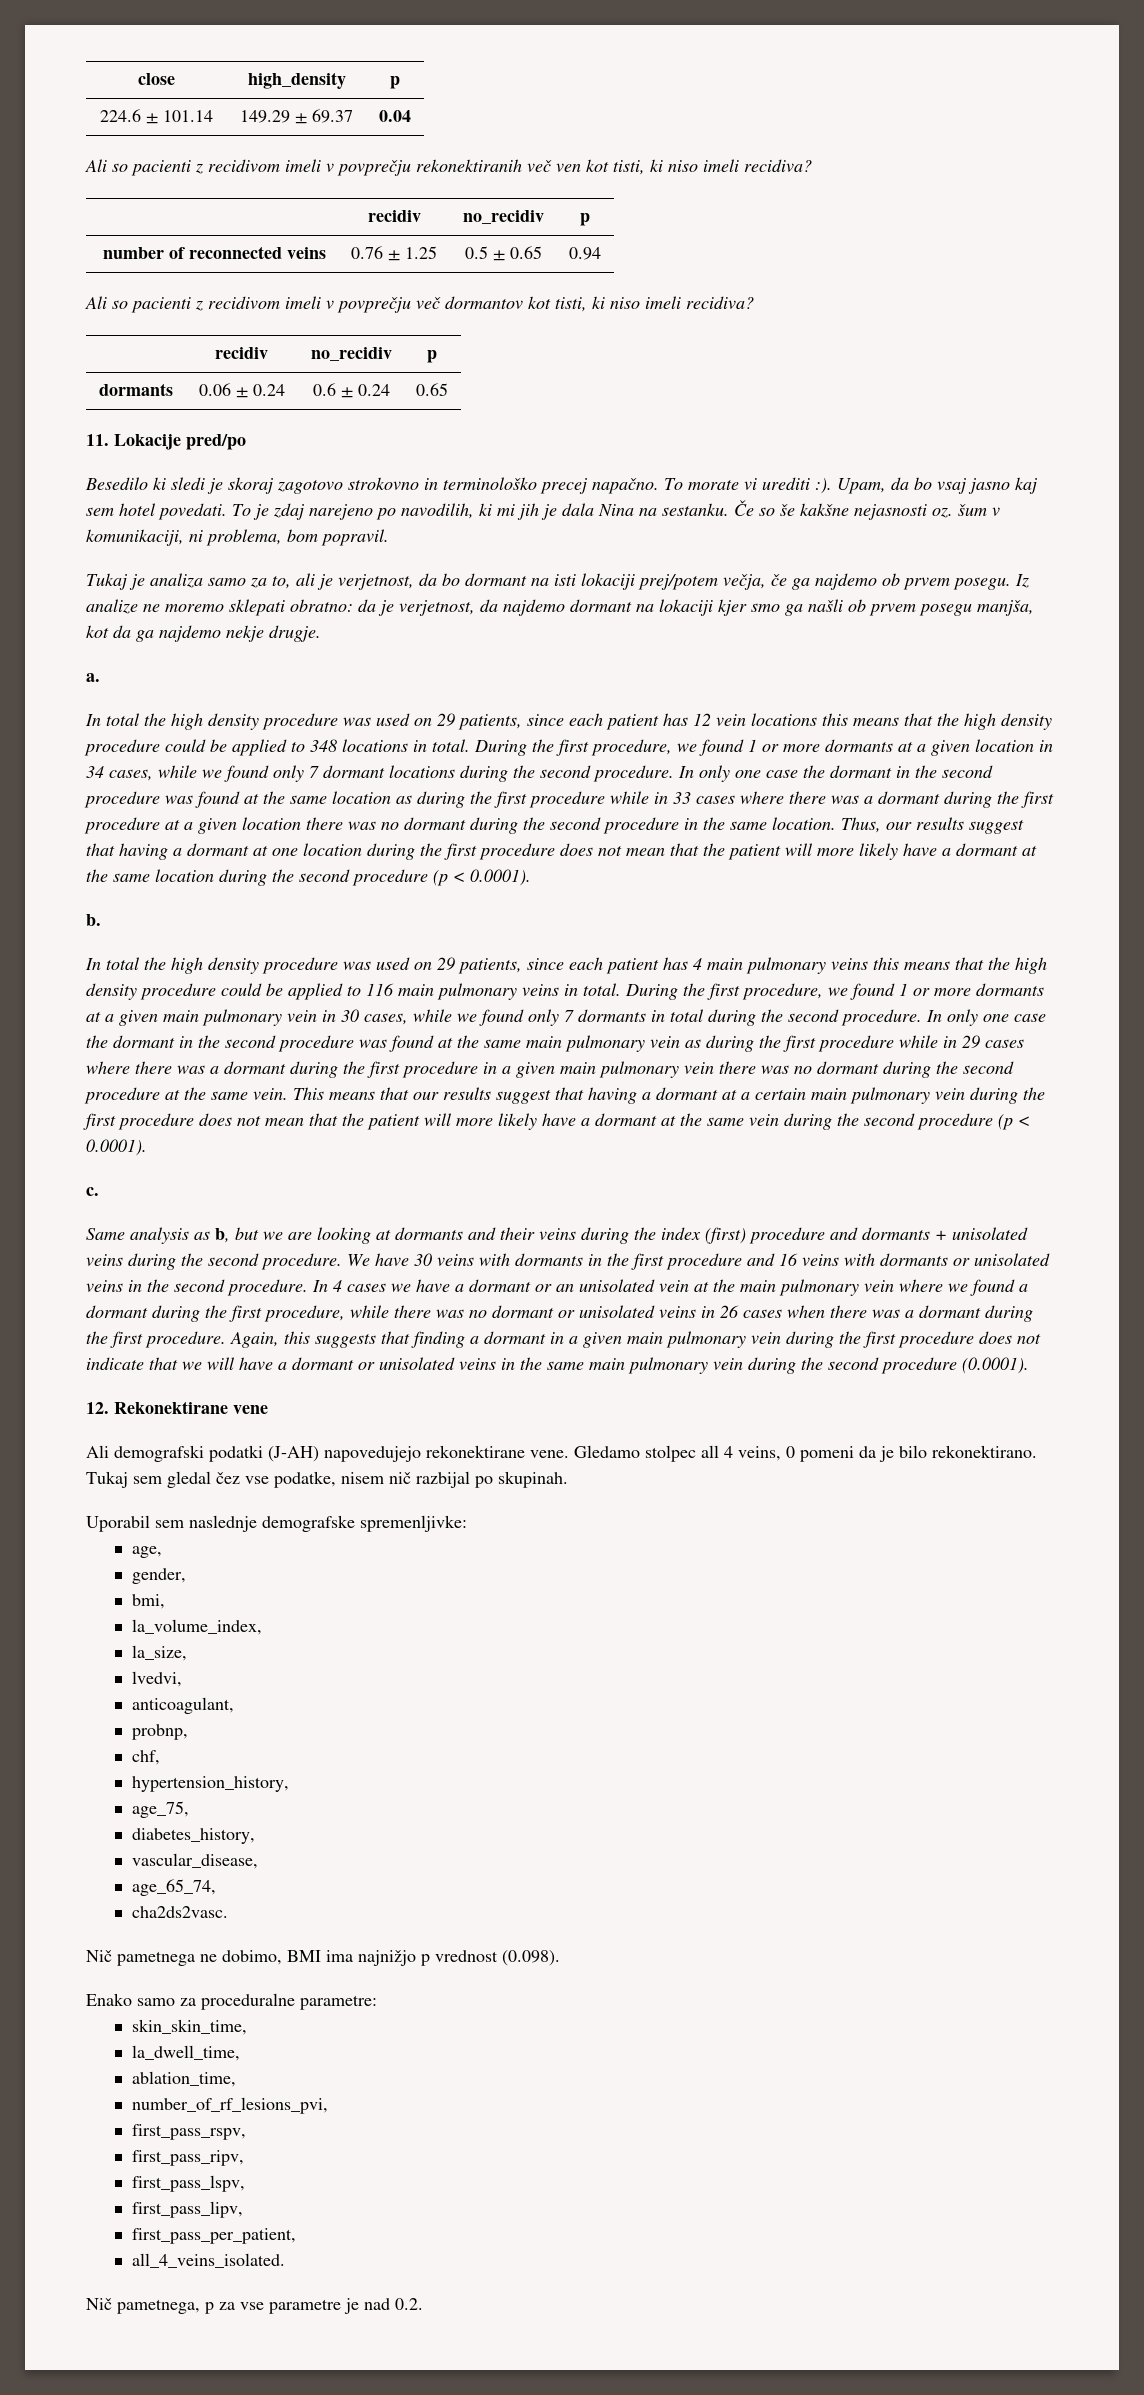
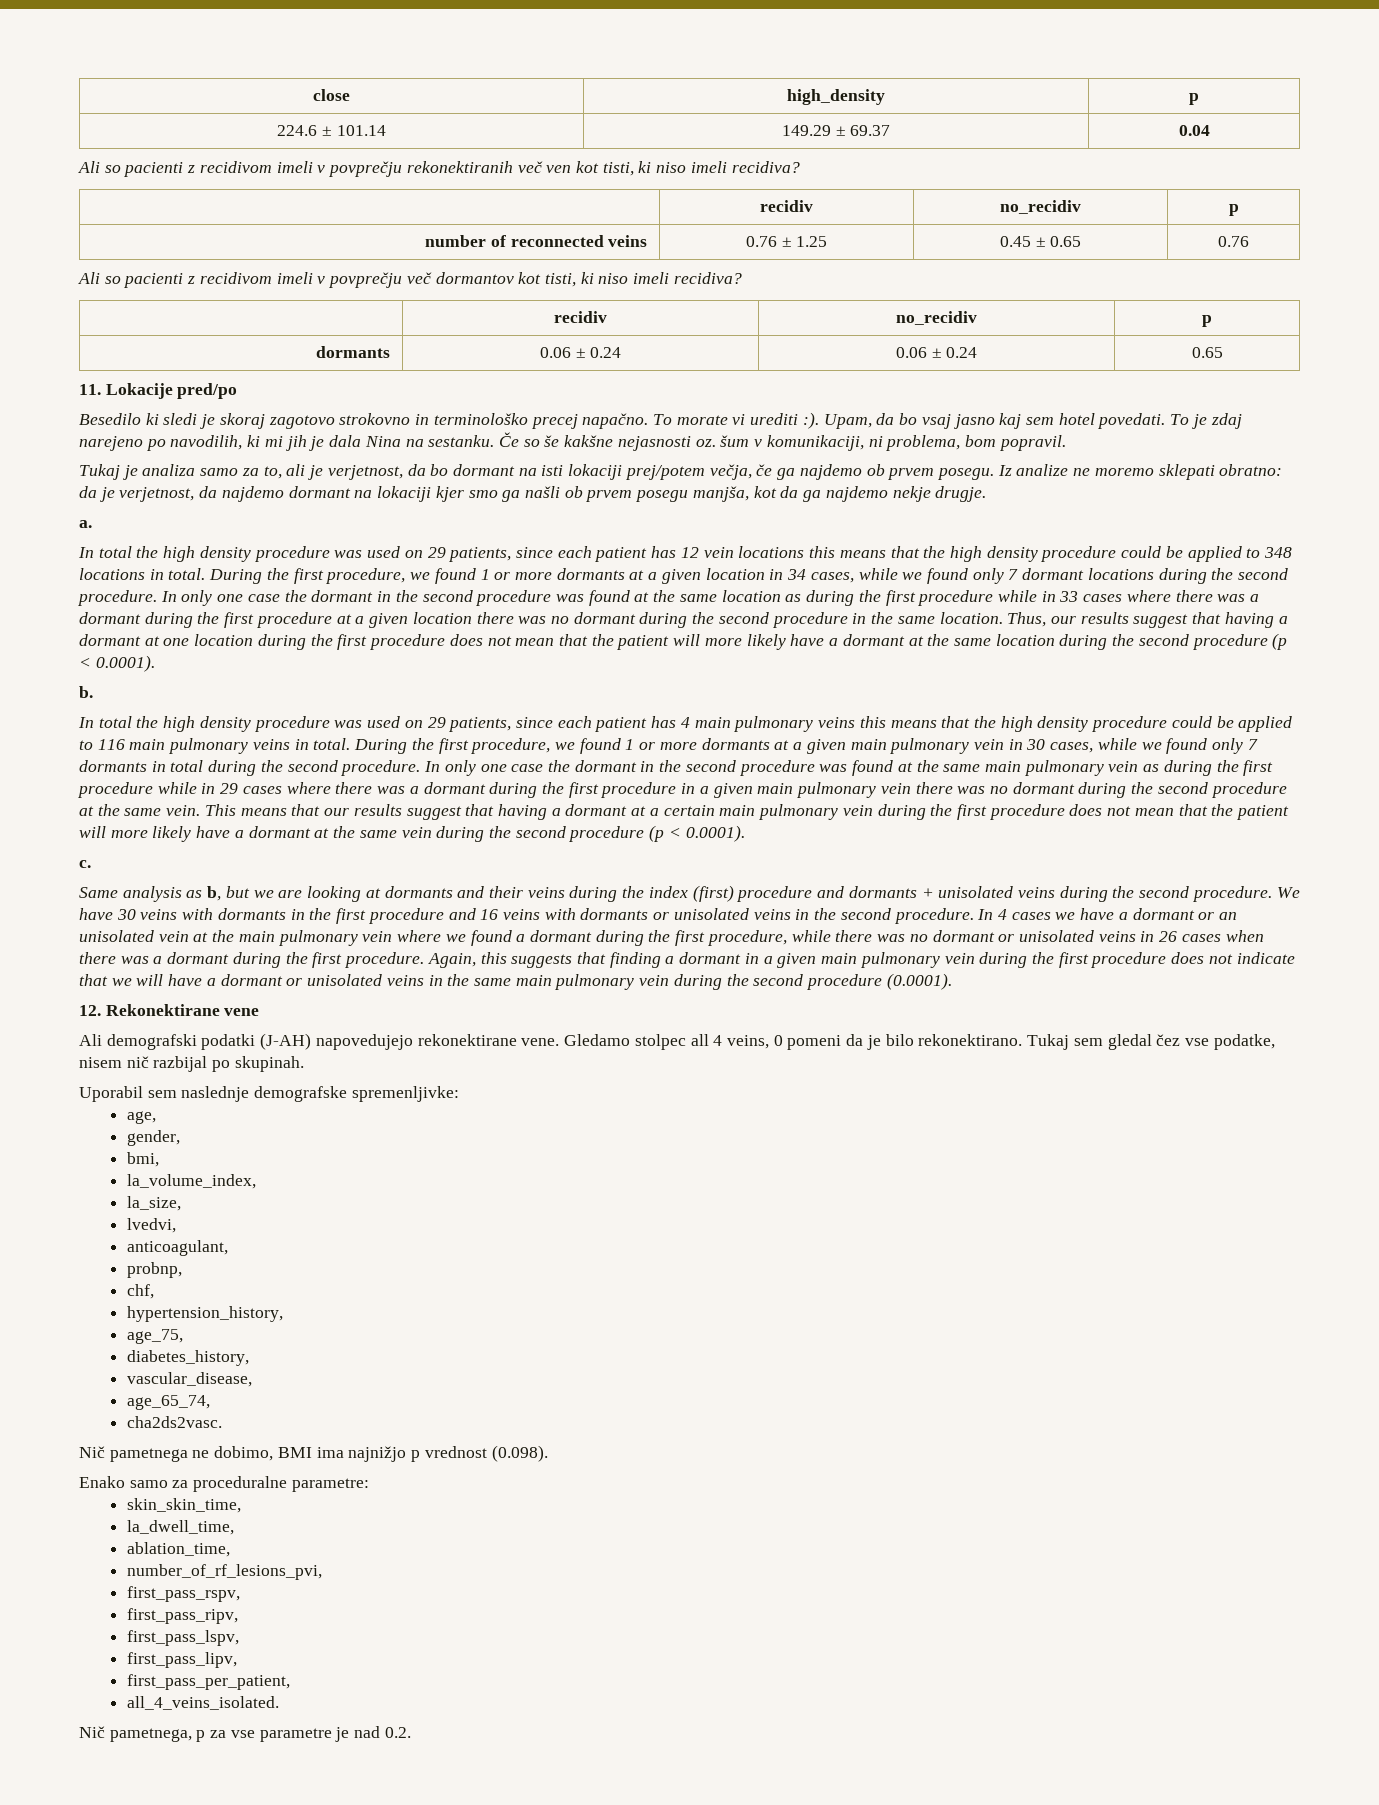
- number of reconnected veins | 0.76 ± 1.25 | 0.5 ± 0.65 | 0.94
+ number of reconnected veins | 0.76 ± 1.25 | 0.45 ± 0.65 | 0.76
- dormants | 0.06 ± 0.24 | 0.6 ± 0.24 | 0.65
+ dormants | 0.06 ± 0.24 | 0.06 ± 0.24 | 0.65

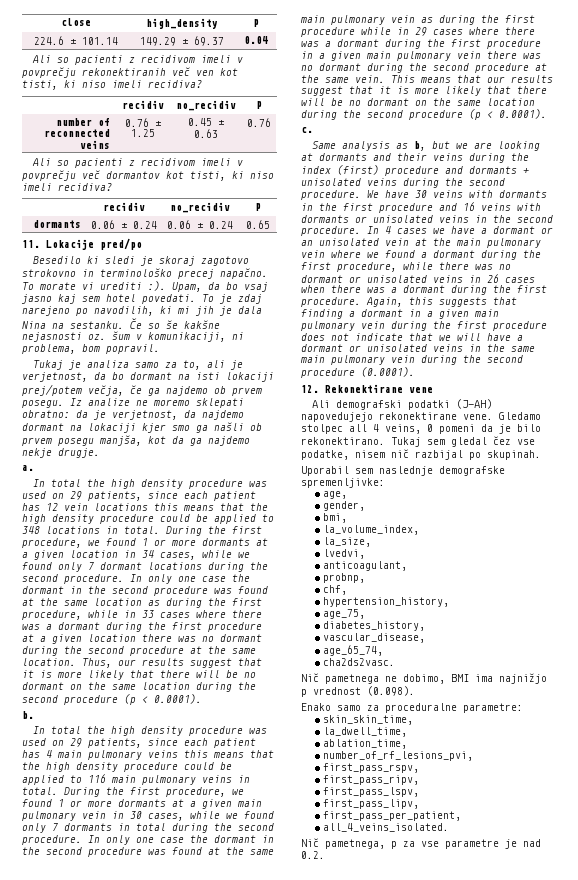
- number of reconnected veins | 0.76 ± 1.25 | 0.45 ± 0.65 | 0.76
+ number of reconnected veins | 0.76 ± 1.25 | 0.45 ± 0.63 | 0.76
- In only one case the dormant in the second procedure was found at the same location as during the first procedure while in 33 cases where there was a dormant during the first procedure at a given location there was no dormant during the second procedure in the same location.
+ In only one case the dormant in the second procedure was found at the same location as during the first procedure, while in 33 cases where there was a dormant during the first procedure at a given location there was no dormant during the second procedure at the same location.
- Thus, our results suggest that having a dormant at one location during the first procedure does not mean that the patient will more likely have a dormant at the same location during the second procedure (p < 0.0001).
+ Thus, our results suggest that it is more likely that there will be no dormant on the same location during the second procedure (p < 0.0001).
- This means that our results suggest that having a dormant at a certain main pulmonary vein during the first procedure does not mean that the patient will more likely have a dormant at the same vein during the second procedure (p < 0.0001).
+ This means that our results suggest that it is more likely that there will be no dormant on the same location during the second procedure (p < 0.0001).

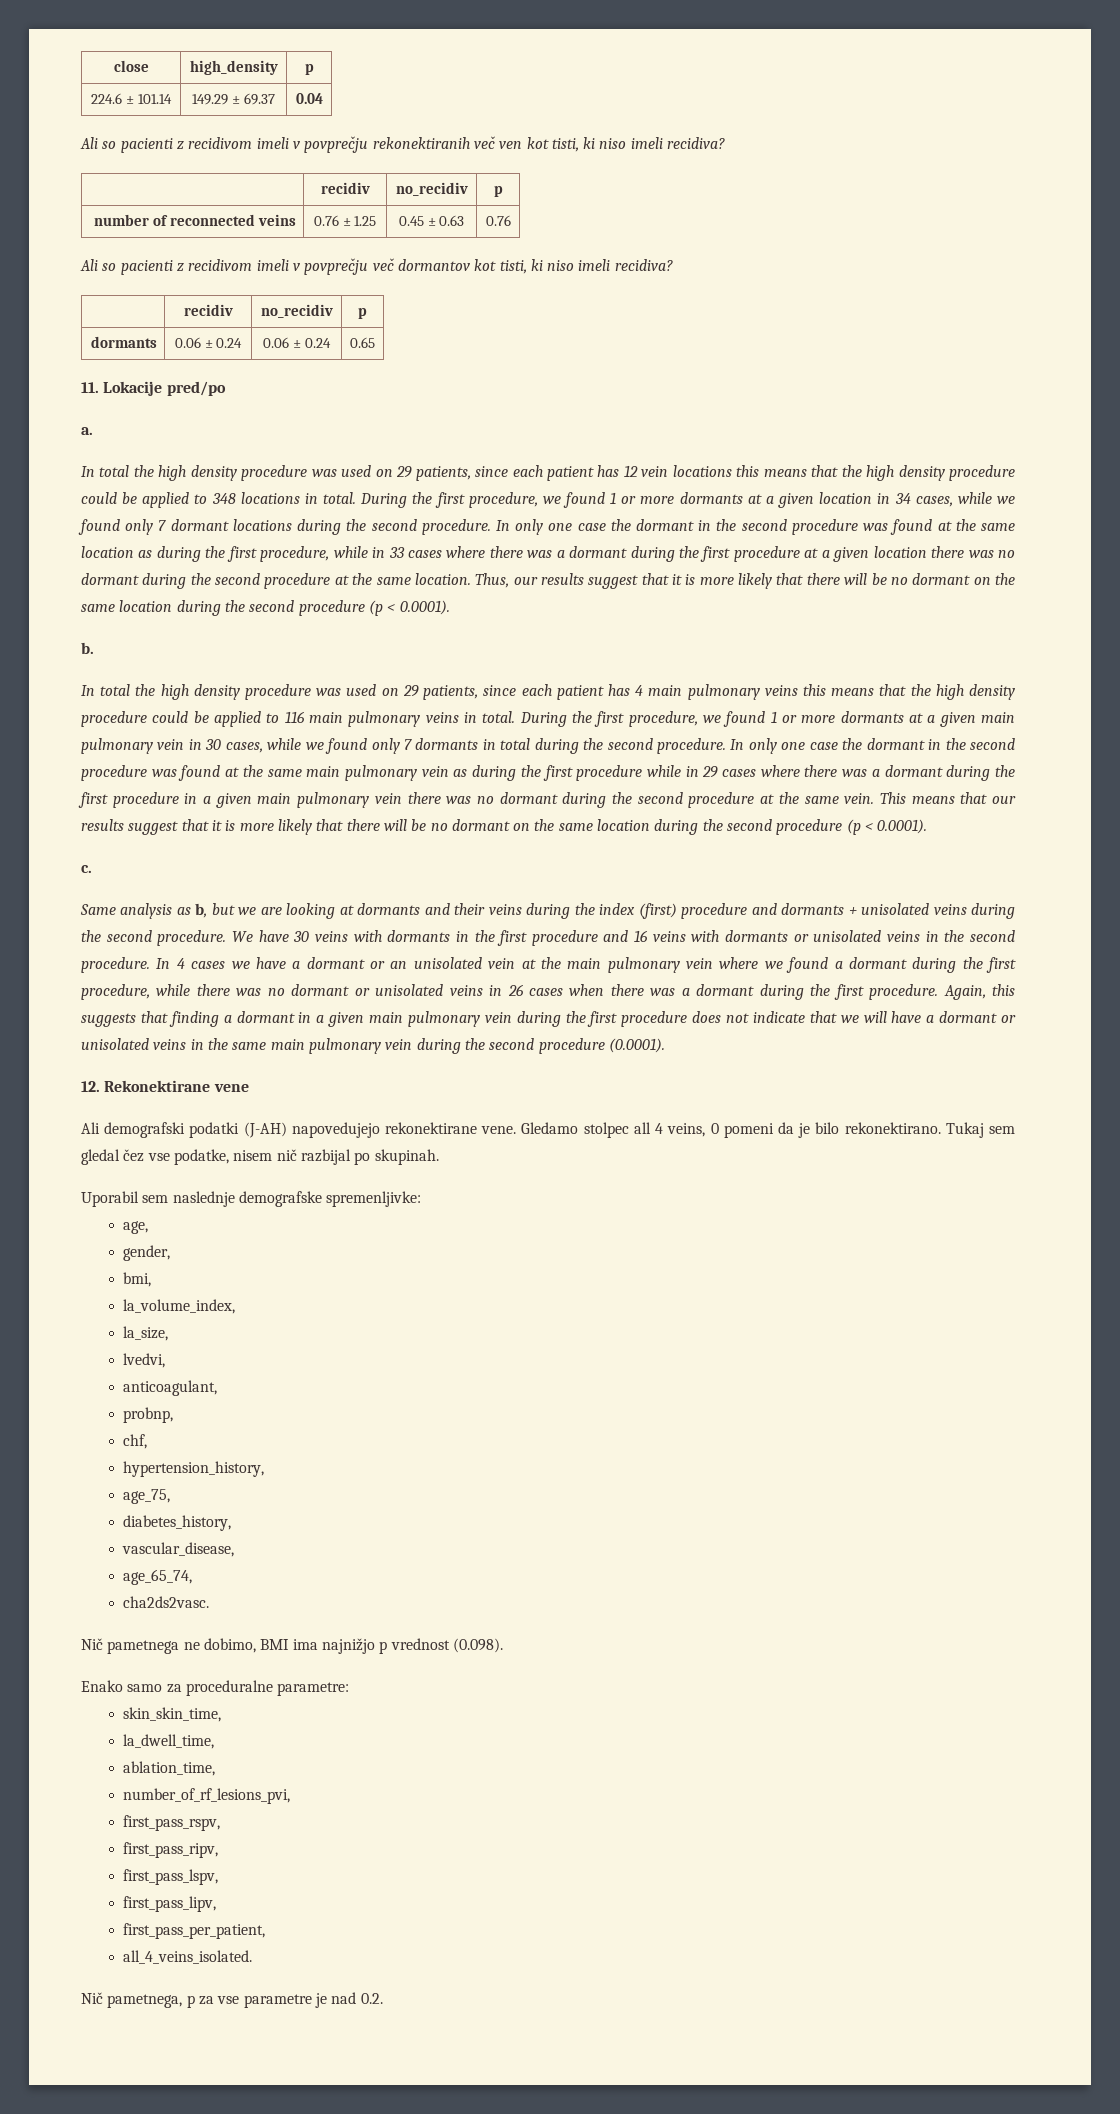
- Besedilo ki sledi je skoraj zagotovo strokovno in terminološko precej napačno. To morate vi urediti :). Upam, da bo vsaj jasno kaj sem hotel povedati. To je zdaj narejeno po navodilih, ki mi jih je dala Nina na sestanku. Če so še kakšne nejasnosti oz. šum v komunikaciji, ni problema, bom popravil.
- Tukaj je analiza samo za to, ali je verjetnost, da bo dormant na isti lokaciji prej/potem večja, če ga najdemo ob prvem posegu. Iz analize ne moremo sklepati obratno: da je verjetnost, da najdemo dormant na lokaciji kjer smo ga našli ob prvem posegu manjša, kot da ga najdemo nekje drugje.

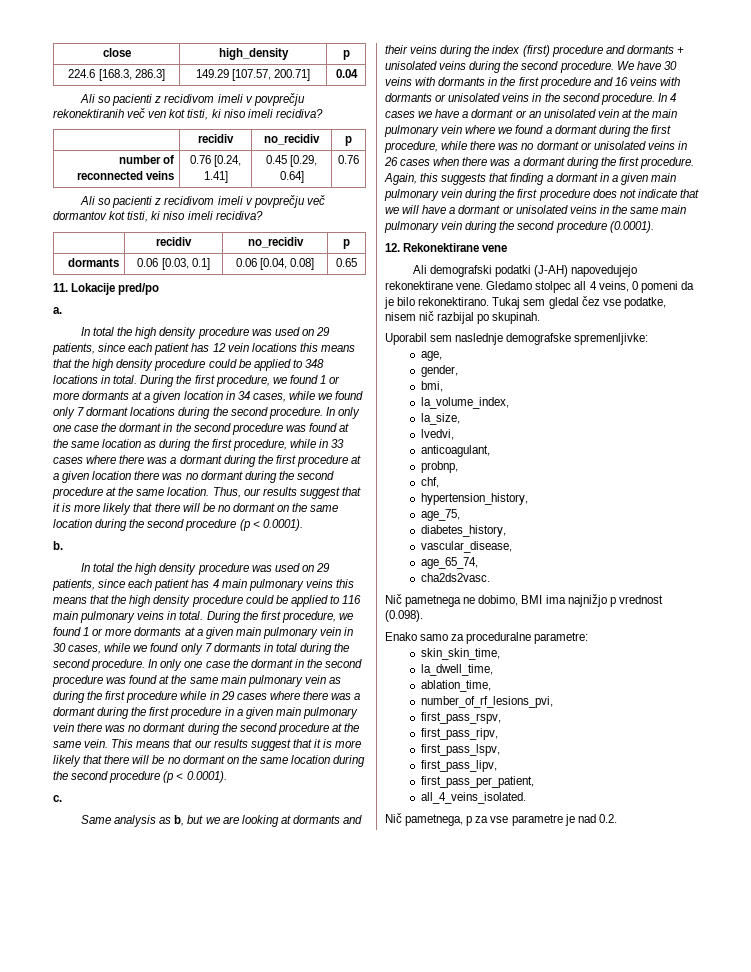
- 224.6 ± 101.14 | 149.29 ± 69.37 | 0.04
+ 224.6 [168.3, 286.3] | 149.29 [107.57, 200.71] | 0.04
- number of reconnected veins | 0.76 ± 1.25 | 0.45 ± 0.63 | 0.76
+ number of reconnected veins | 0.76 [0.24, 1.41] | 0.45 [0.29, 0.64] | 0.76
- dormants | 0.06 ± 0.24 | 0.06 ± 0.24 | 0.65
+ dormants | 0.06 [0.03, 0.1] | 0.06 [0.04, 0.08] | 0.65

